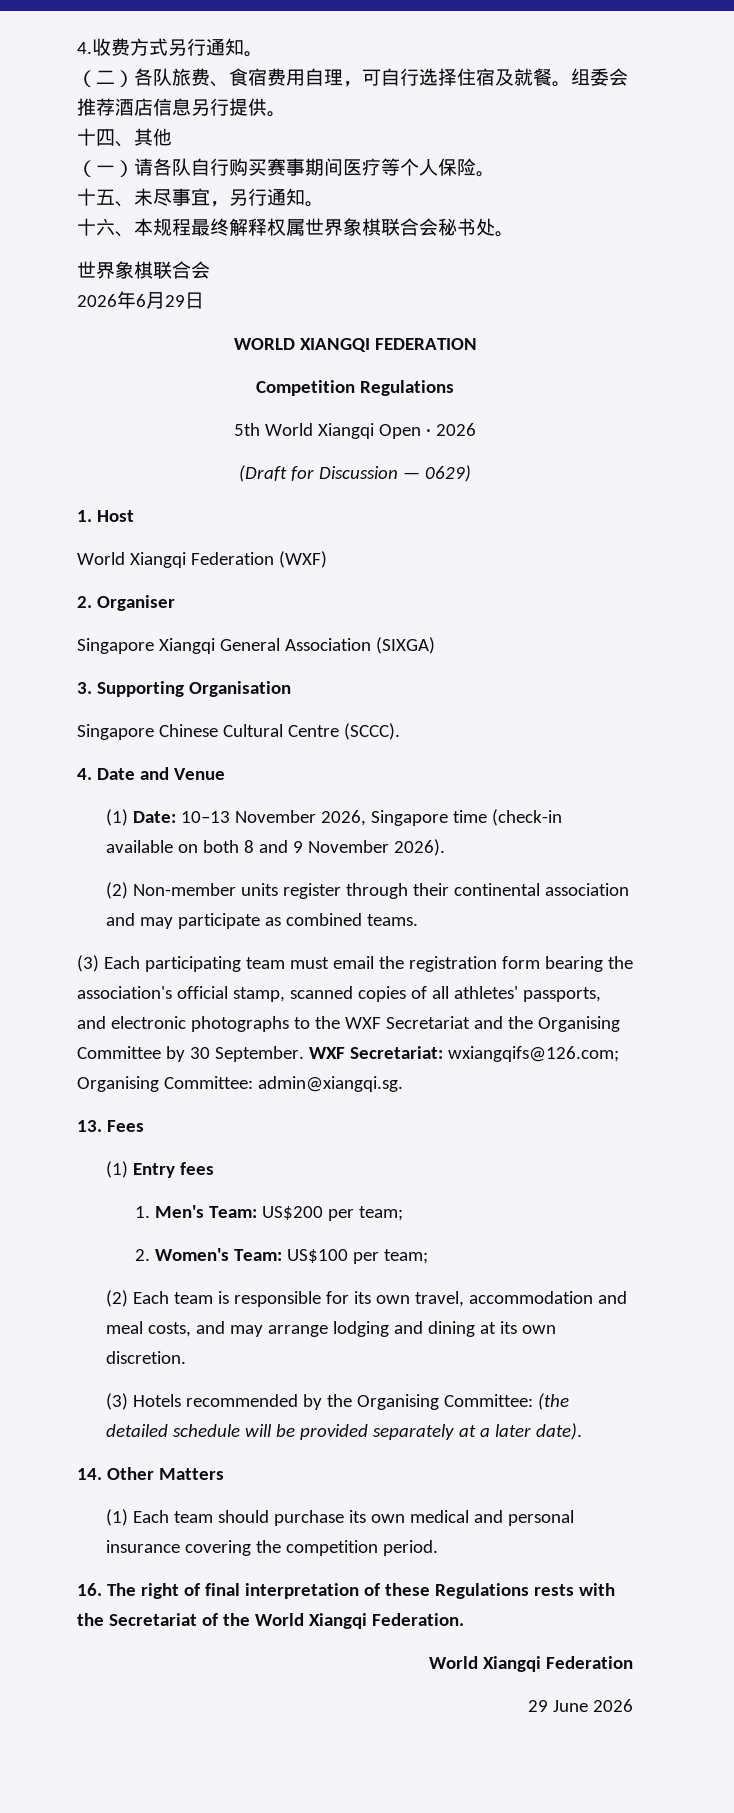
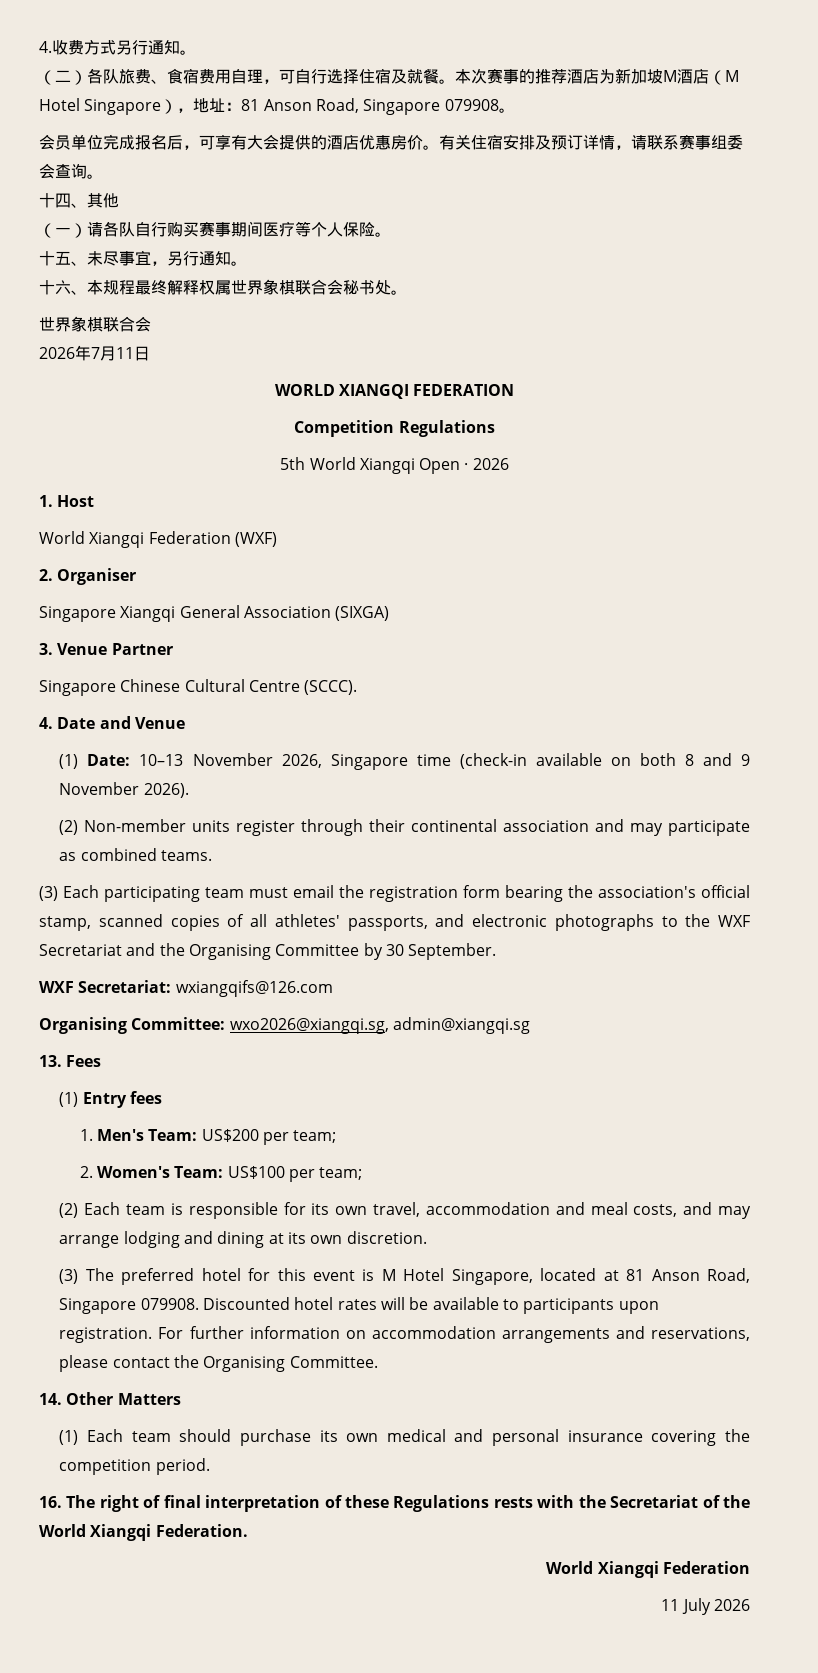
- 组委会推荐酒店信息另行提供。
+ 本次赛事的推荐酒店为新加坡M酒店（M Hotel Singapore），地址：81 Anson Road, Singapore 079908。
+ 会员单位完成报名后，可享有大会提供的酒店优惠房价。有关住宿安排及预订详情，请联系赛事组委会查询。
- 2026年6月29日
+ 2026年7月11日
- (Draft for Discussion — 0629)
- 3. Supporting Organisation
+ 3. Venue Partner
- (3) Each participating team must email the registration form bearing the association's official stamp, scanned copies of all athletes' passports, and electronic photographs to the WXF Secretariat and the Organising Committee by 30 September. WXF Secretariat: wxiangqifs@126.com; Organising Committee: admin@xiangqi.sg.
+ (3) Each participating team must email the registration form bearing the association's official stamp, scanned copies of all athletes' passports, and electronic photographs to the WXF Secretariat and the Organising Committee by 30 September.
+ WXF Secretariat: wxiangqifs@126.com
+ Organising Committee: wxo2026@xiangqi.sg, admin@xiangqi.sg
- (3) Hotels recommended by the Organising Committee: (the detailed schedule will be provided separately at a later date).
+ (3) The preferred hotel for this event is M Hotel Singapore, located at 81 Anson Road, Singapore 079908. Discounted hotel rates will be available to participants upon registration. For further information on accommodation arrangements and reservations, please contact the Organising Committee.
- 29 June 2026
+ 11 July 2026

